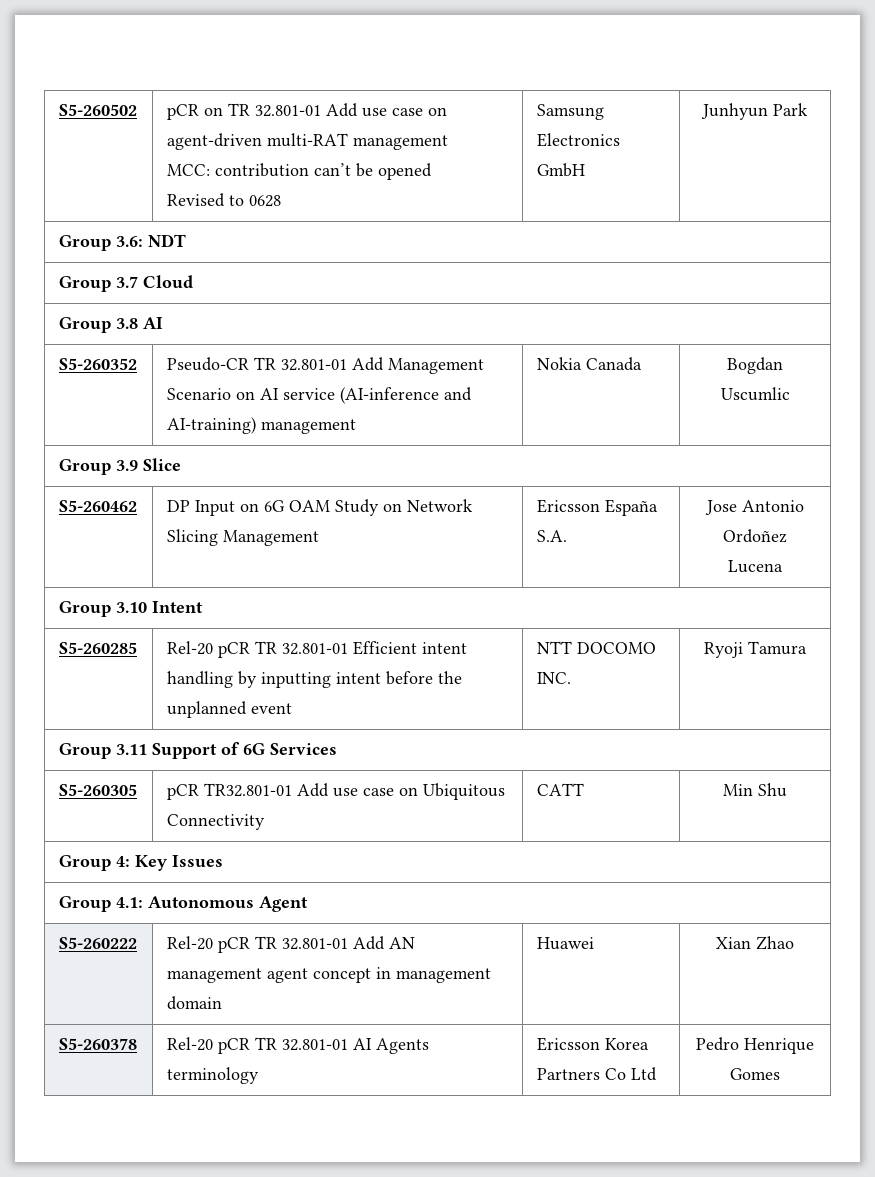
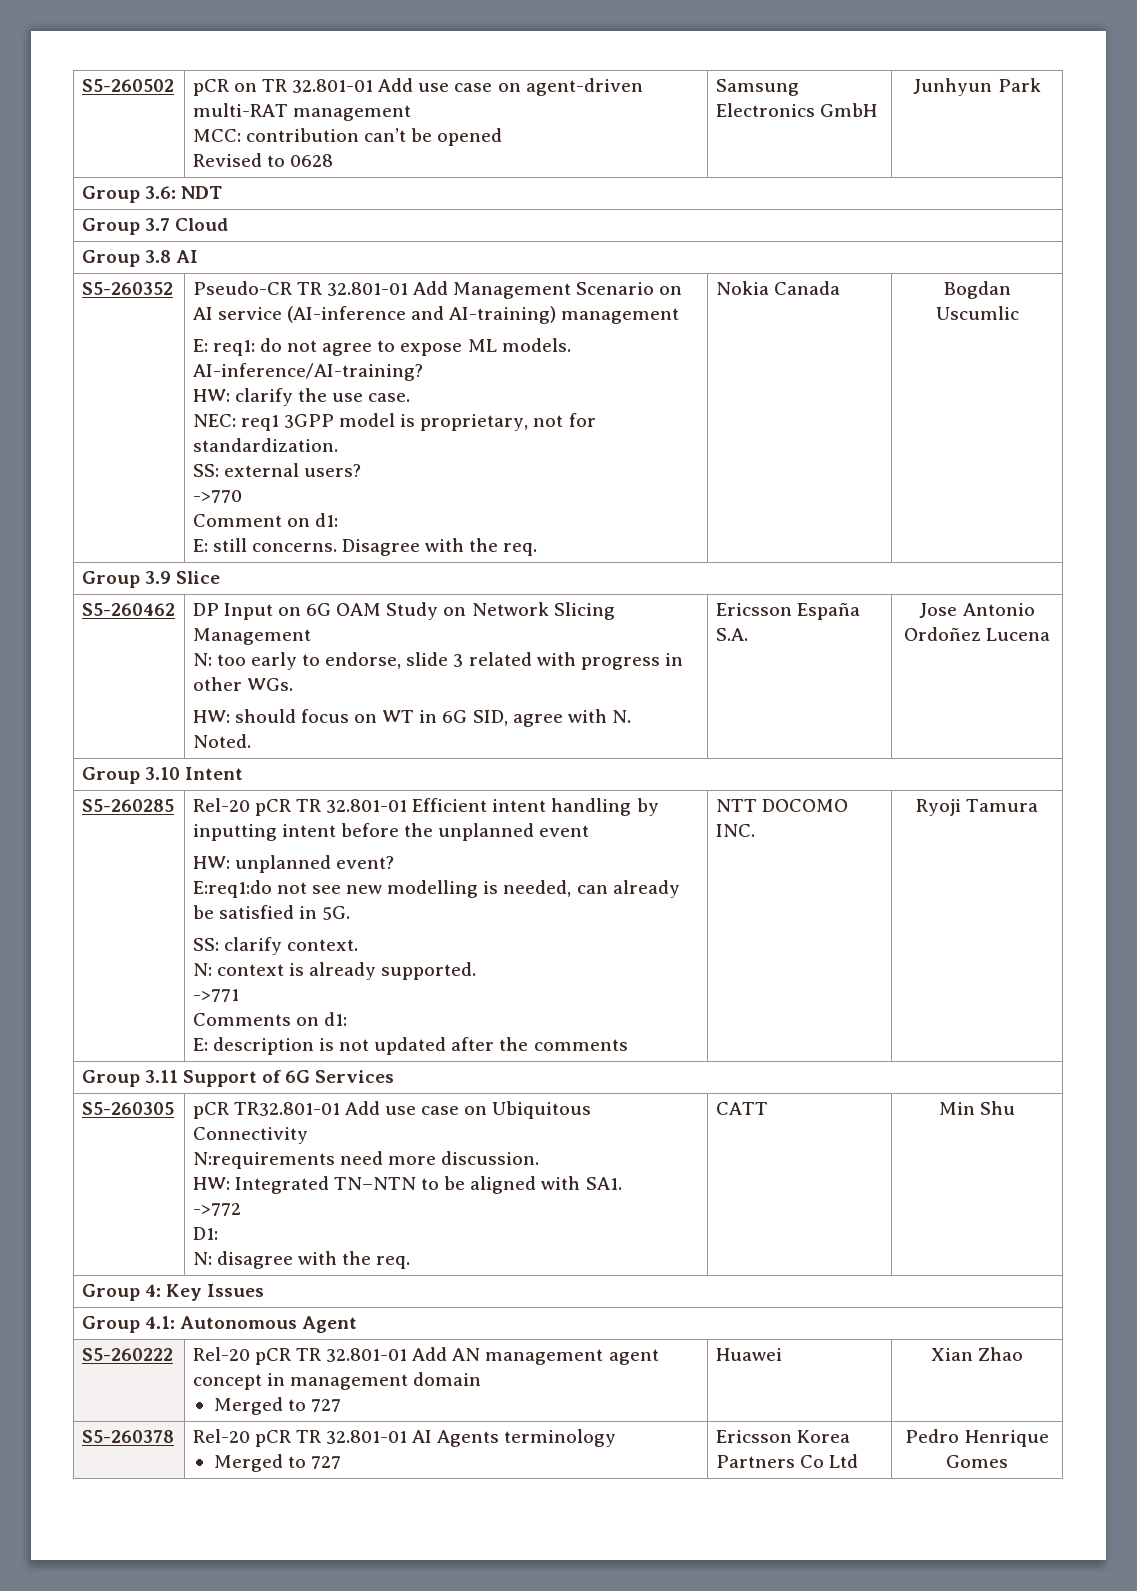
+ E: req1: do not agree to expose ML models. AI-inference/AI-training?
+ HW: clarify the use case.
+ NEC: req1 3GPP model is proprietary, not for standardization.
+ SS: external users?
+ ->770
+ Comment on d1:
+ E: still concerns. Disagree with the req.
+ N: too early to endorse, slide 3 related with progress in other WGs.
+ HW: should focus on WT in 6G SID, agree with N.
+ Noted.
+ HW: unplanned event?
+ E:req1:do not see new modelling is needed, can already be satisfied in 5G.
+ SS: clarify context.
+ N: context is already supported.
+ ->771
+ Comments on d1:
+ E: description is not updated after the comments
- S5-260305 | pCR TR32.801-01 Add use case on Ubiquitous Connectivity | CATT | Min Shu
+ S5-260305 | pCR TR32.801-01 Add use case on Ubiquitous Connectivity
+ N:requirements need more discussion.
+ HW: Integrated TN–NTN to be aligned with SA1.
+ ->772
+ D1:
+ N: disagree with the req. | CATT | Min Shu
- S5-260222 | Rel-20 pCR TR 32.801-01 Add AN management agent concept in management domain | Huawei | Xian Zhao
+ S5-260222 | Rel-20 pCR TR 32.801-01 Add AN management agent concept in management domain
+ Merged to 727 | Huawei | Xian Zhao
- S5-260378 | Rel-20 pCR TR 32.801-01 AI Agents terminology | Ericsson Korea Partners Co Ltd | Pedro Henrique Gomes
+ S5-260378 | Rel-20 pCR TR 32.801-01 AI Agents terminology
+ Merged to 727 | Ericsson Korea Partners Co Ltd | Pedro Henrique Gomes

